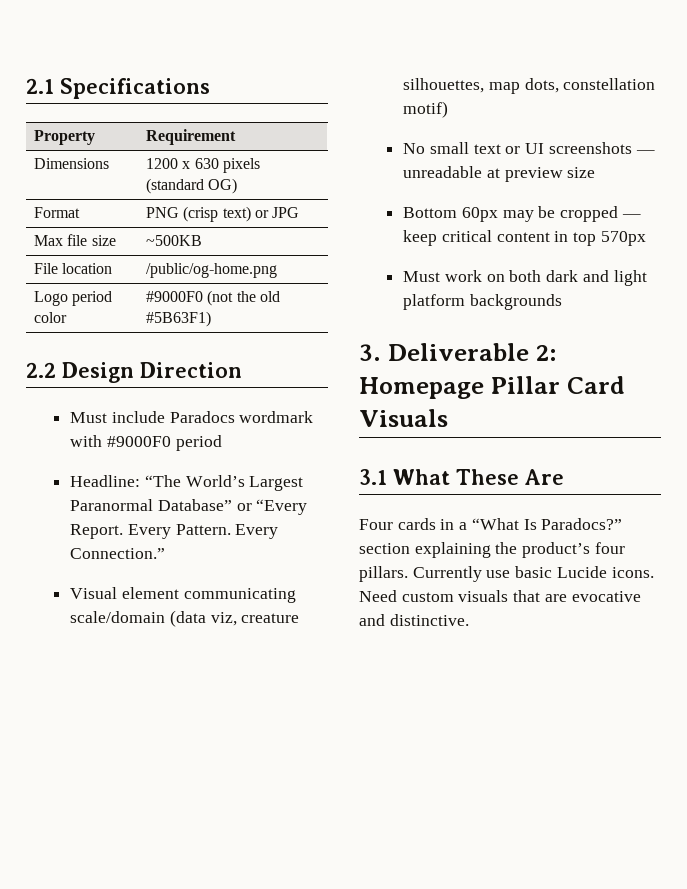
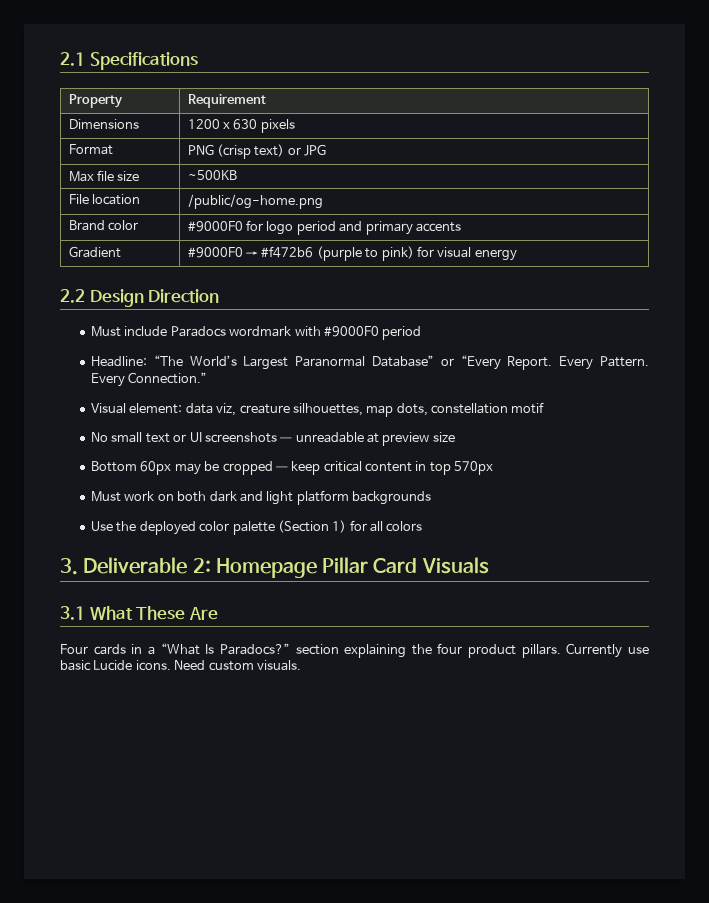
- Dimensions | 1200 x 630 pixels (standard OG)
+ Dimensions | 1200 x 630 pixels
- Logo period color | #9000F0 (not the old #5B63F1)
+ Brand color | #9000F0 for logo period and primary accents
+ Gradient | #9000F0 → #f472b6 (purple to pink) for visual energy
- Visual element communicating scale/domain (data viz, creature silhouettes, map dots, constellation motif)
+ Visual element: data viz, creature silhouettes, map dots, constellation motif
+ Use the deployed color palette (Section 1) for all colors
- Four cards in a “What Is Paradocs?” section explaining the product’s four pillars.
+ Four cards in a “What Is Paradocs?” section explaining the four product pillars.
- Need custom visuals that are evocative and distinctive.
+ Need custom visuals.

